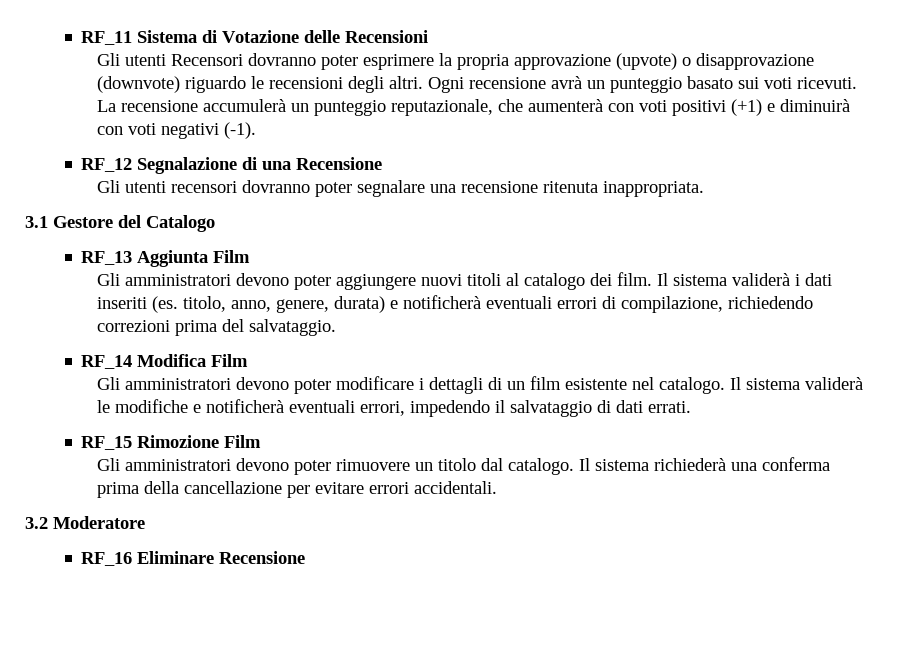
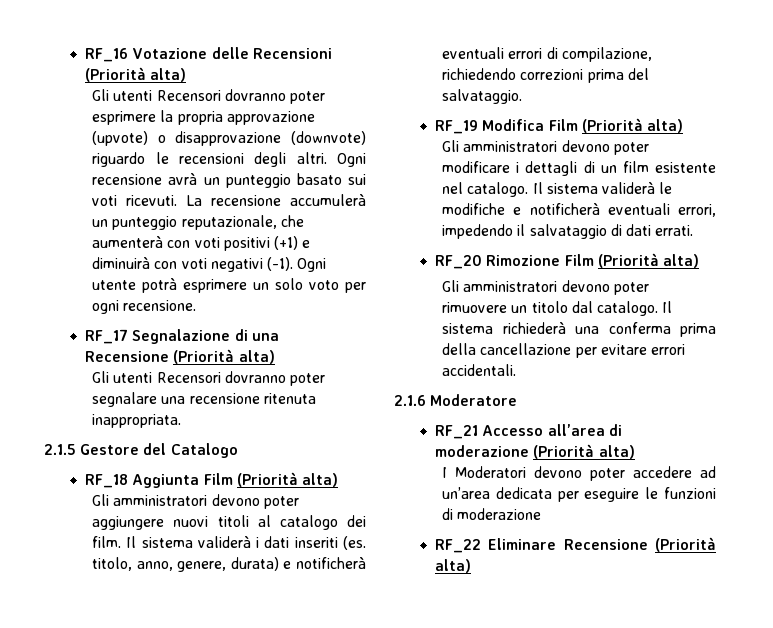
- RF_11 Sistema di Votazione delle Recensioni
+ RF_16 Votazione delle Recensioni (Priorità alta)
- La recensione accumulerà un punteggio reputazionale, che aumenterà con voti positivi (+1) e diminuirà con voti negativi (-1).
- RF_12 Segnalazione di una Recensione
- Gli utenti recensori dovranno poter segnalare una recensione ritenuta inappropriata.
+ La recensione accumulerà un punteggio reputazionale, che aumenterà con voti positivi (+1) e diminuirà con voti negativi (-1). Ogni utente potrà esprimere un solo voto per ogni recensione.
+ RF_17 Segnalazione di una Recensione (Priorità alta)
+ Gli utenti Recensori dovranno poter segnalare una recensione ritenuta inappropriata.
- 3.1 Gestore del Catalogo
+ 2.1.5 Gestore del Catalogo
- RF_13 Aggiunta Film
+ RF_18 Aggiunta Film (Priorità alta)
- RF_14 Modifica Film
+ RF_19 Modifica Film (Priorità alta)
- RF_15 Rimozione Film
+ RF_20 Rimozione Film (Priorità alta)
- 3.2 Moderatore
+ 2.1.6 Moderatore
- RF_16 Eliminare Recensione
+ RF_21 Accesso all’area di moderazione (Priorità alta)
+ I Moderatori devono poter accedere ad un’area dedicata per eseguire le funzioni di moderazione
+ RF_22 Eliminare Recensione (Priorità alta)

